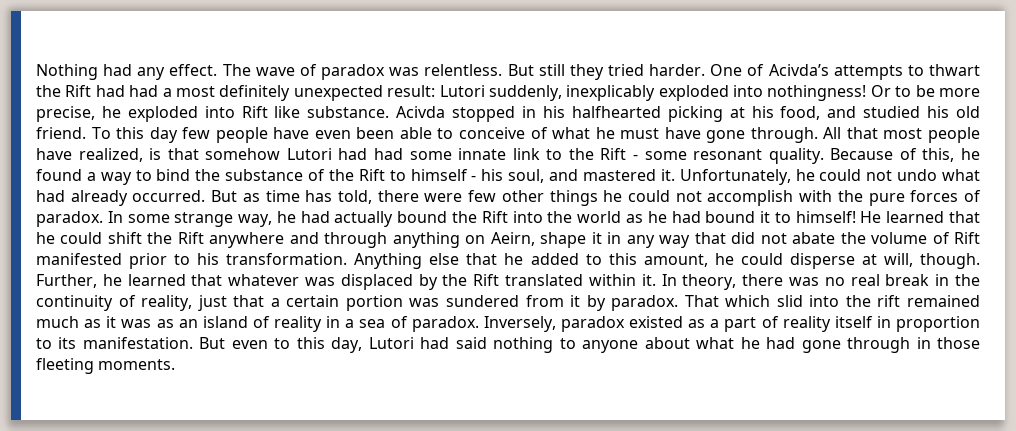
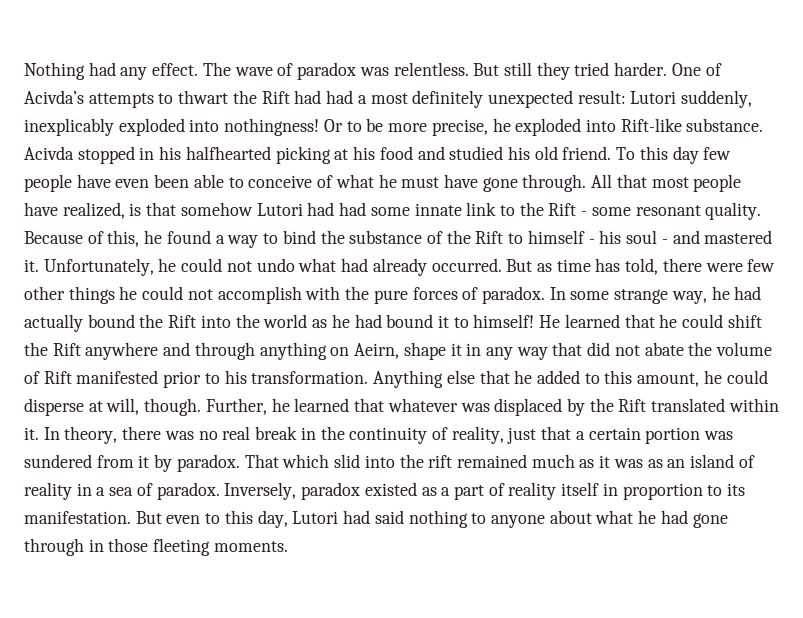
- Or to be more precise, he exploded into Rift like substance.
+ Or to be more precise, he exploded into Rift-like substance.
- Acivda stopped in his halfhearted picking at his food, and studied his old friend.
+ Acivda stopped in his halfhearted picking at his food and studied his old friend.
- Because of this, he found a way to bind the substance of the Rift to himself - his soul, and mastered it.
+ Because of this, he found a way to bind the substance of the Rift to himself - his soul - and mastered it.

